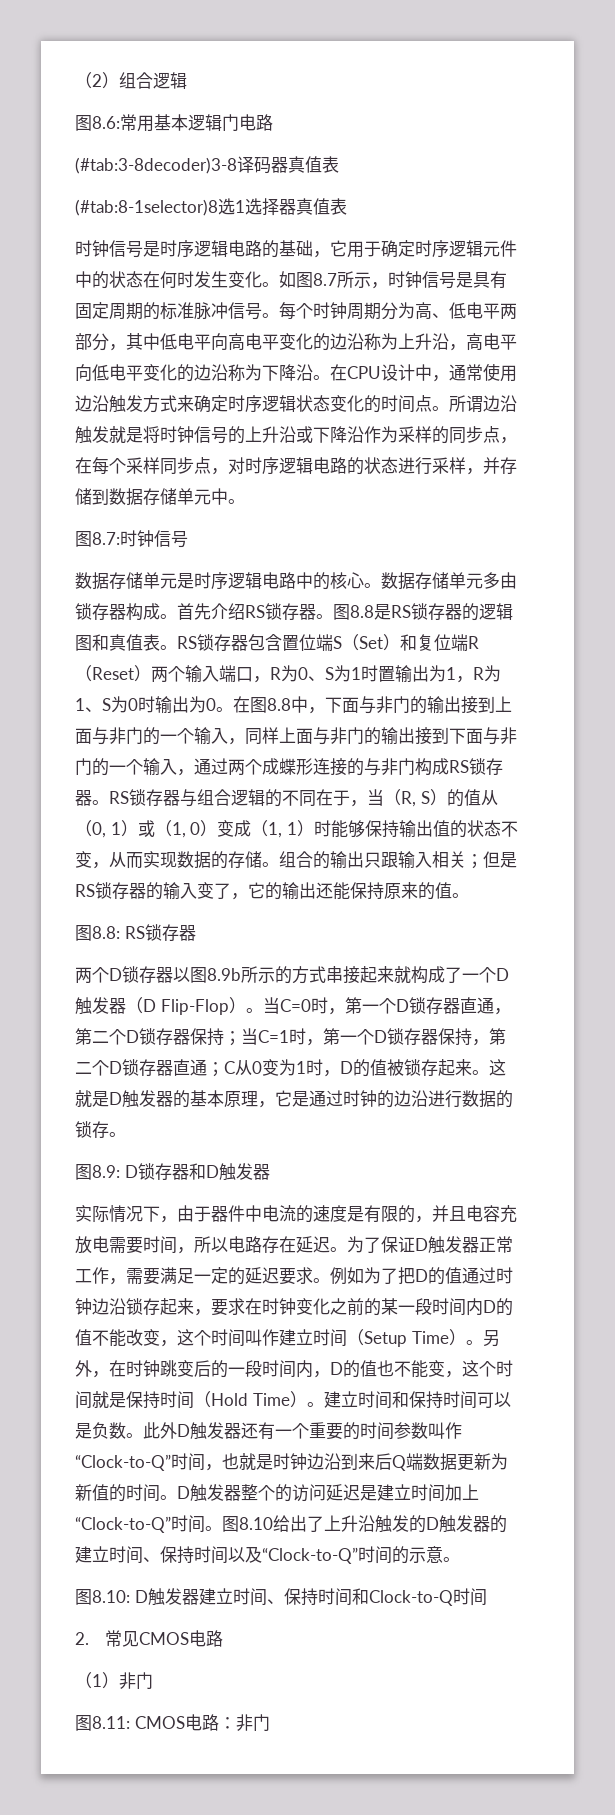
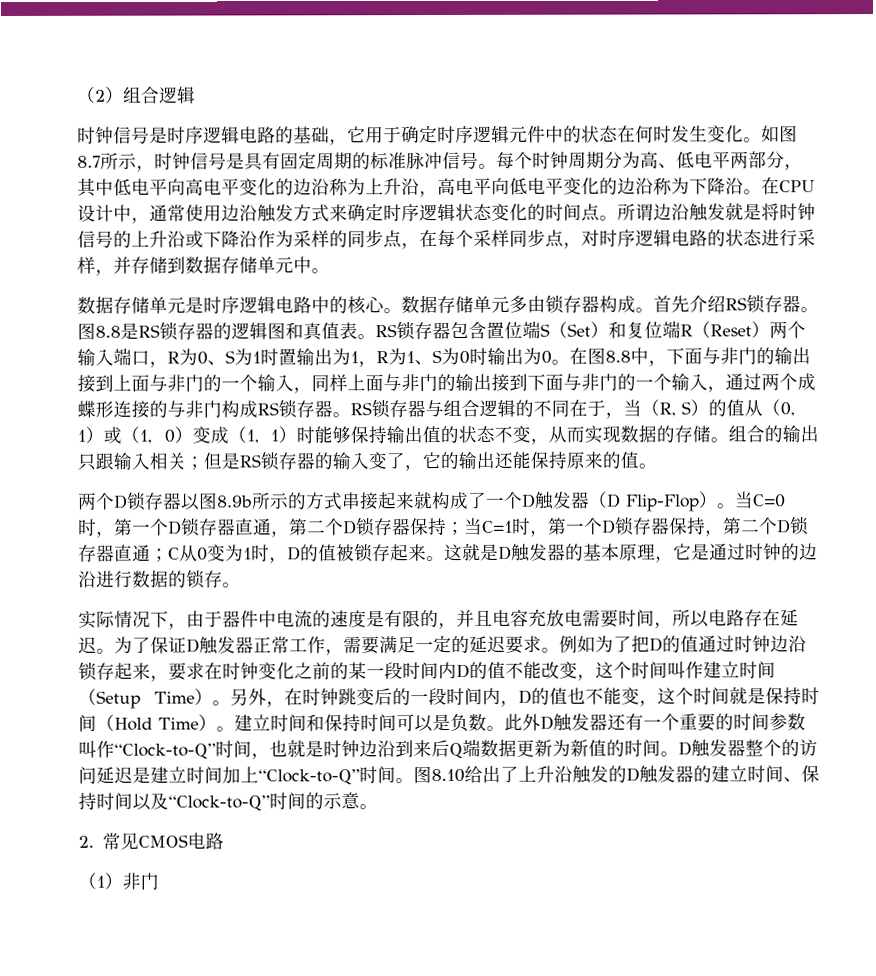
- 图8.6:常用基本逻辑门电路
- (#tab:3-8decoder)3-8译码器真值表
- (#tab:8-1selector)8选1选择器真值表
- 图8.7:时钟信号
- 图8.8: RS锁存器
- 图8.9: D锁存器和D触发器
- 图8.10: D触发器建立时间、保持时间和Clock-to-Q时间
- 图8.11: CMOS电路：非门

